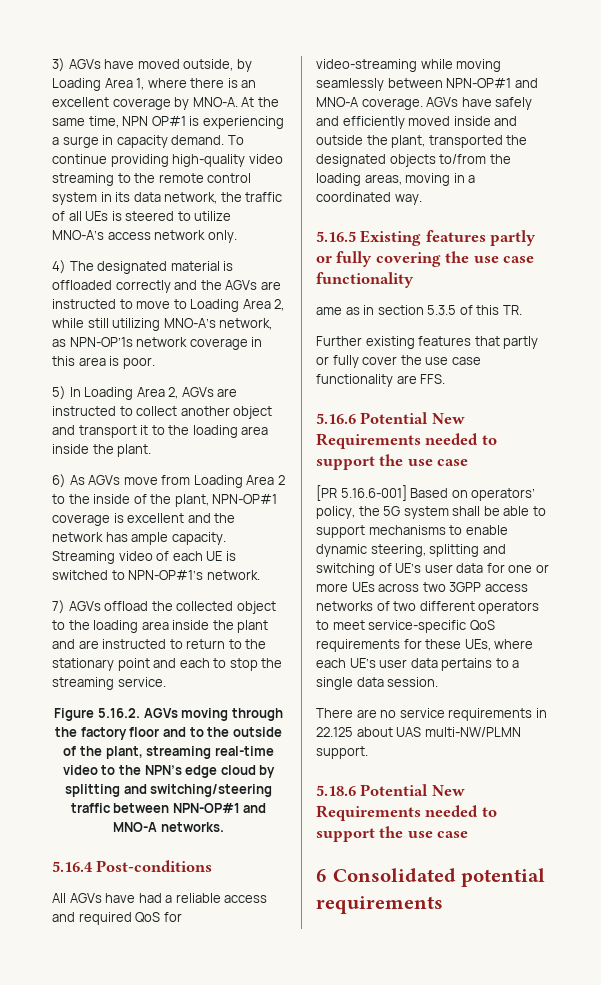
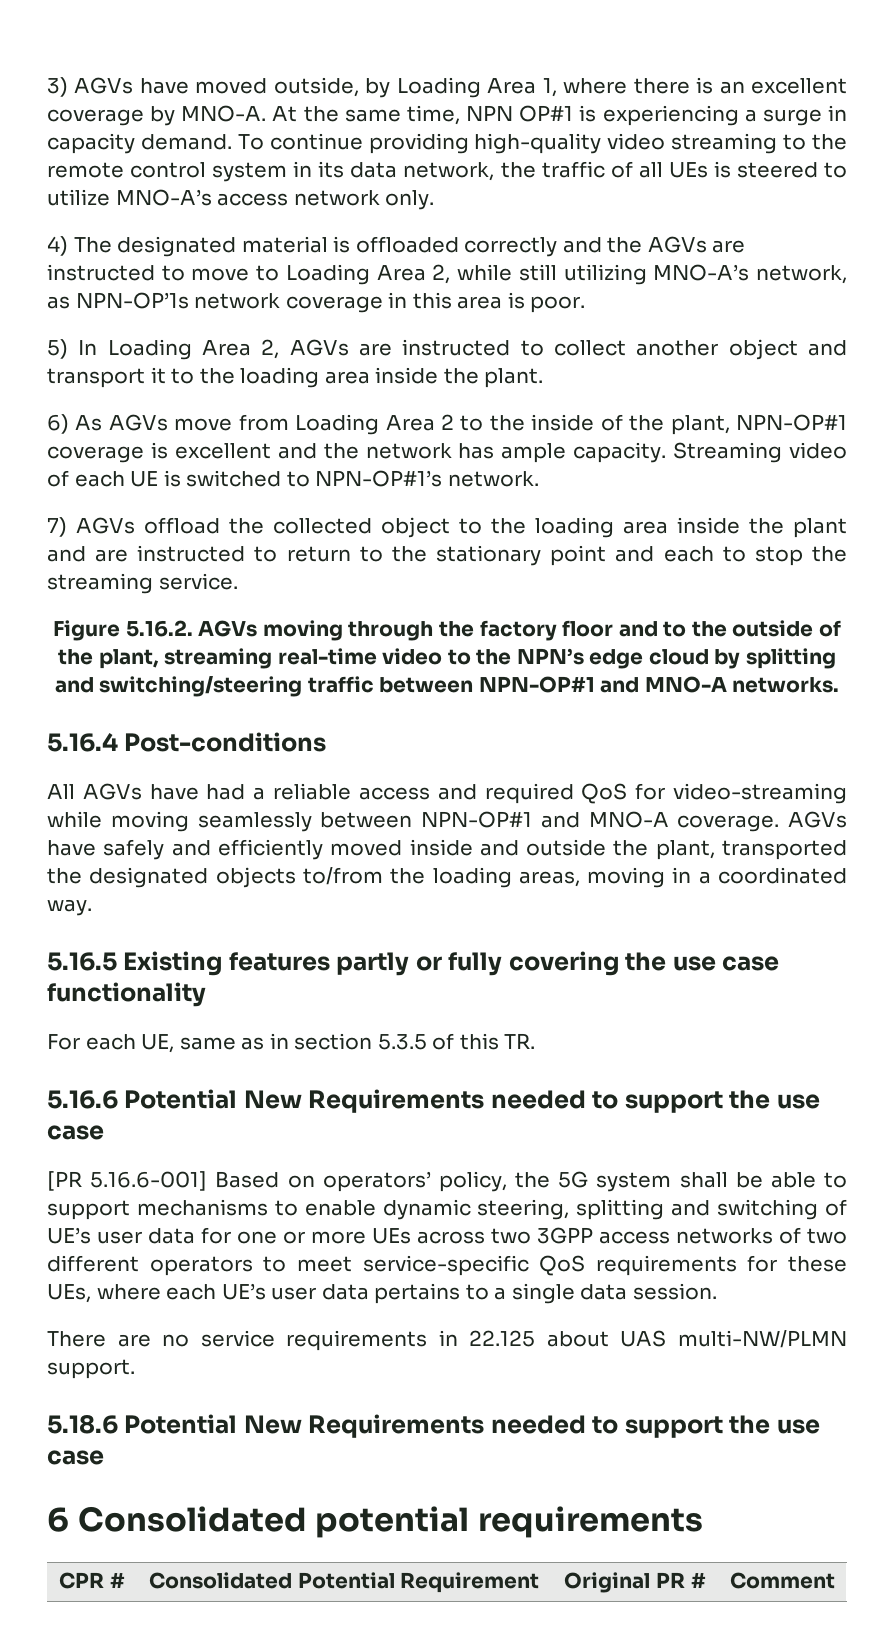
- ame as in section 5.3.5 of this TR.
+ For each UE, same as in section 5.3.5 of this TR.
- Further existing features that partly or fully cover the use case functionality are FFS.
+ CPR # | Consolidated Potential Requirement | Original PR # | Comment

